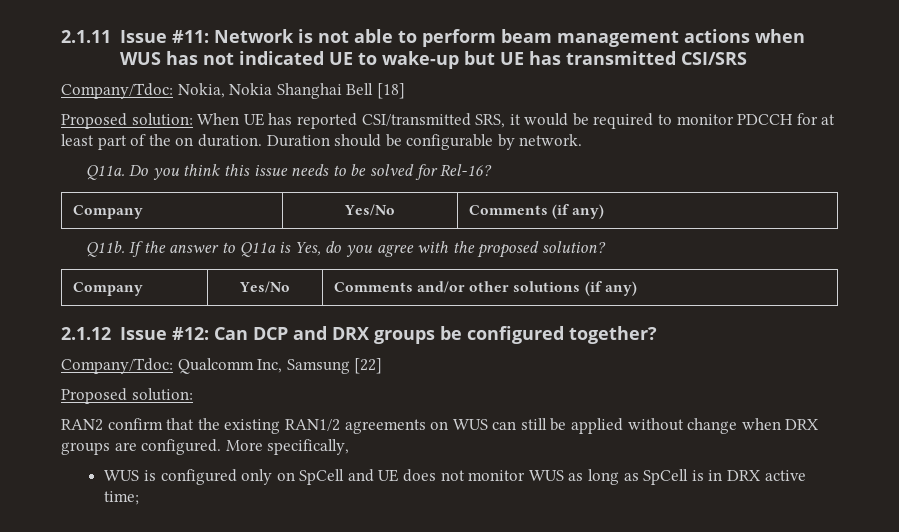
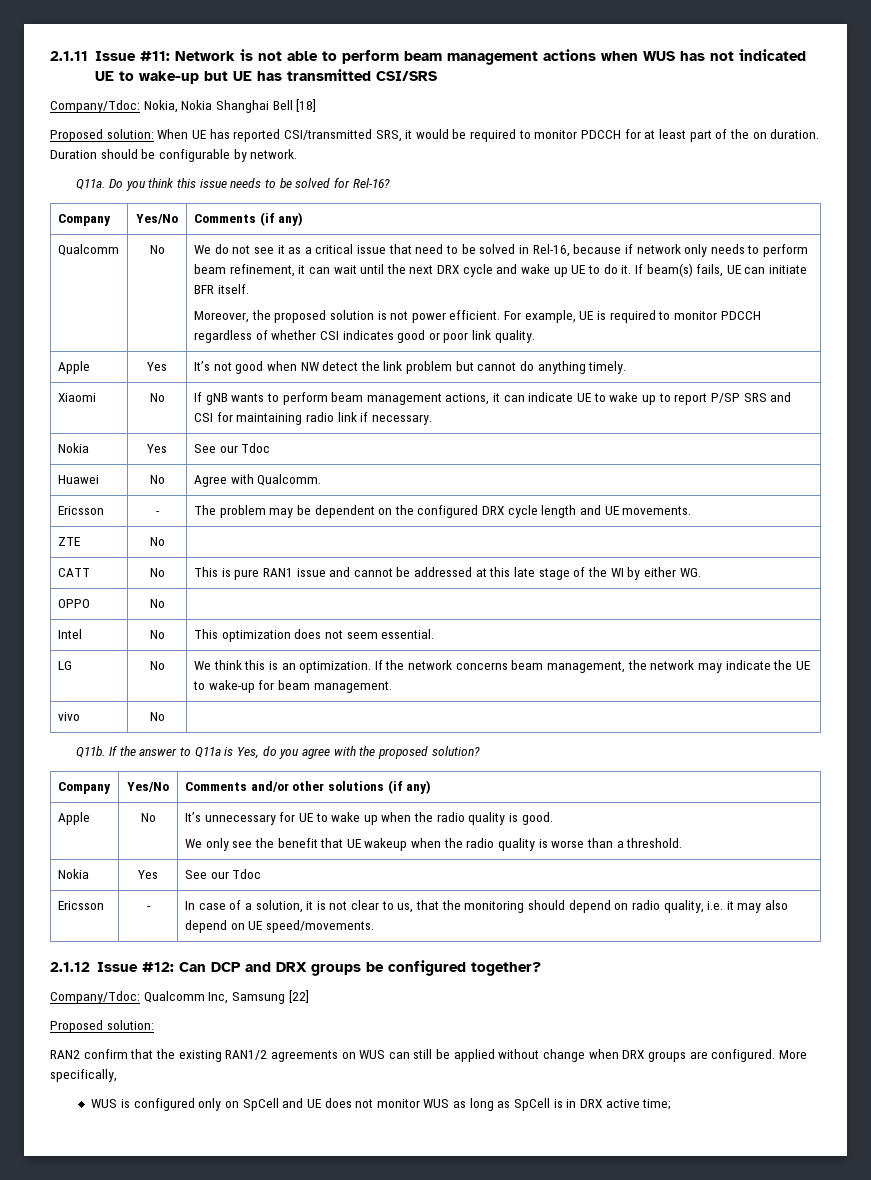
+ Qualcomm | No | We do not see it as a critical issue that need to be solved in Rel-16, because if network only needs to perform beam refinement, it can wait until the next DRX cycle and wake up UE to do it. If beam(s) fails, UE can initiate BFR itself.
+ Moreover, the proposed solution is not power efficient. For example, UE is required to monitor PDCCH regardless of whether CSI indicates good or poor link quality.
+ Apple | Yes | It’s not good when NW detect the link problem but cannot do anything timely.
+ Xiaomi | No | If gNB wants to perform beam management actions, it can indicate UE to wake up to report P/SP SRS and CSI for maintaining radio link if necessary.
+ Nokia | Yes | See our Tdoc
+ Huawei | No | Agree with Qualcomm.
+ Ericsson | - | The problem may be dependent on the configured DRX cycle length and UE movements.
+ ZTE | No |
+ CATT | No | This is pure RAN1 issue and cannot be addressed at this late stage of the WI by either WG.
+ OPPO | No |
+ Intel | No | This optimization does not seem essential.
+ LG | No | We think this is an optimization. If the network concerns beam management, the network may indicate the UE to wake-up for beam management.
+ vivo | No |
+ Apple | No | It’s unnecessary for UE to wake up when the radio quality is good.
+ We only see the benefit that UE wakeup when the radio quality is worse than a threshold.
+ Nokia | Yes | See our Tdoc
+ Ericsson | - | In case of a solution, it is not clear to us, that the monitoring should depend on radio quality, i.e. it may also depend on UE speed/movements.

